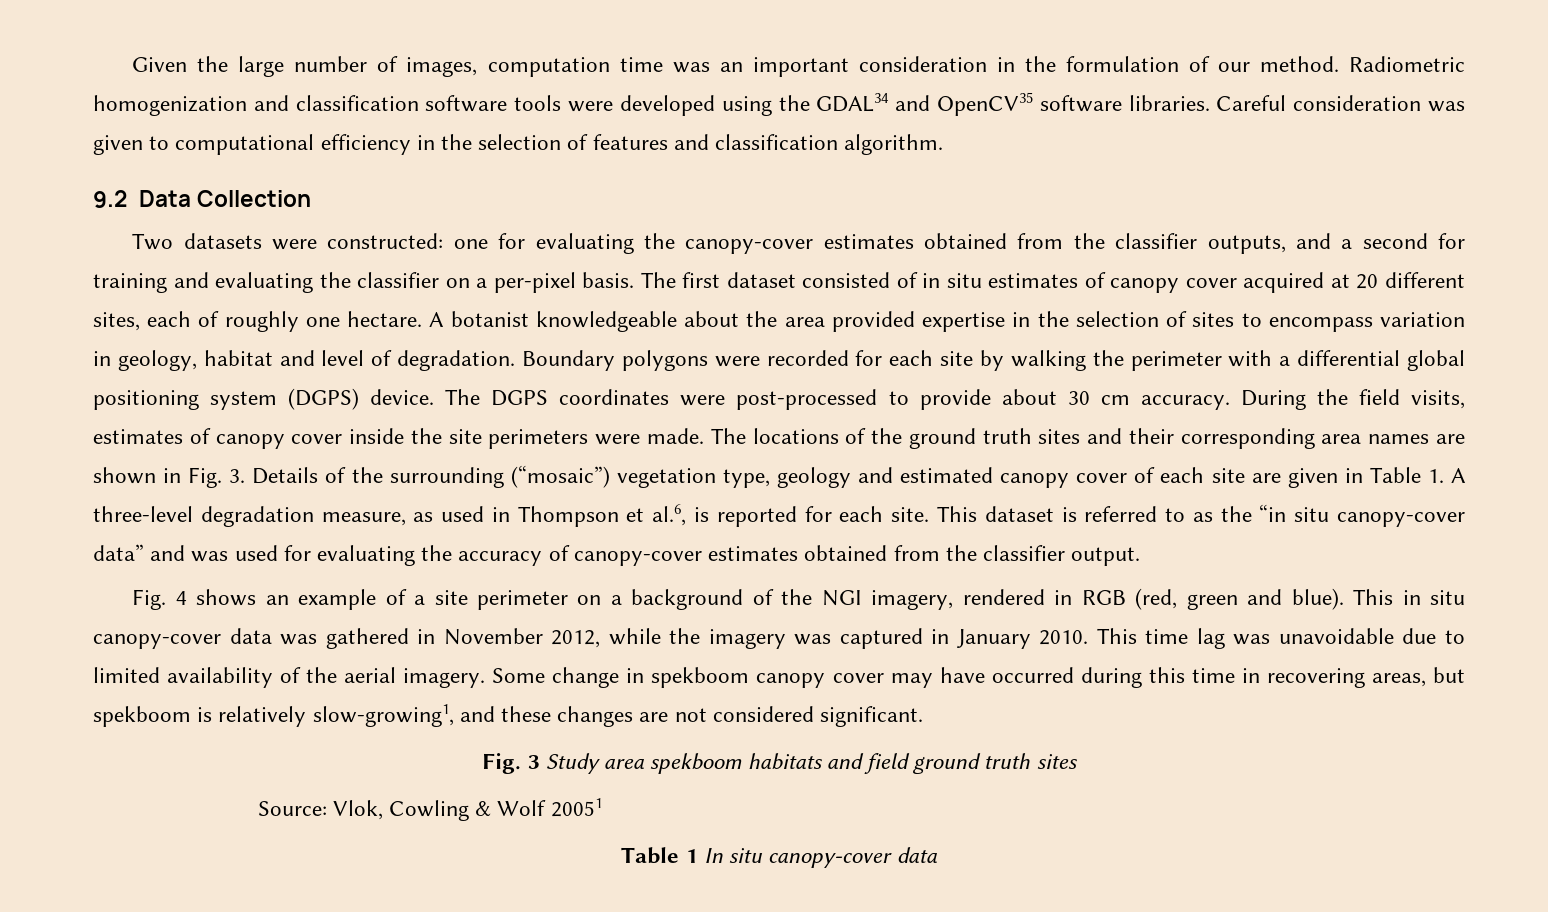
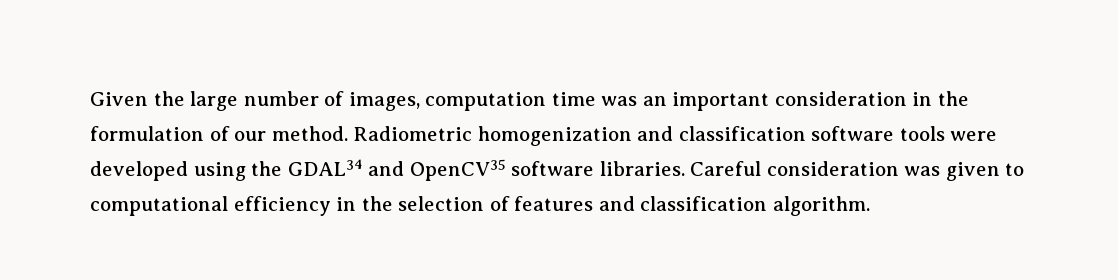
- 9.2 Data Collection
- Two datasets were constructed: one for evaluating the canopy-cover estimates obtained from the classifier outputs, and a second for training and evaluating the classifier on a per-pixel basis. The first dataset consisted of in situ estimates of canopy cover acquired at 20 different sites, each of roughly one hectare. A botanist knowledgeable about the area provided expertise in the selection of sites to encompass variation in geology, habitat and level of degradation. Boundary polygons were recorded for each site by walking the perimeter with a differential global positioning system (DGPS) device. The DGPS coordinates were post-processed to provide about 30 cm accuracy. During the field visits, estimates of canopy cover inside the site perimeters were made. The locations of the ground truth sites and their corresponding area names are shown in Fig. 3. Details of the surrounding (“mosaic”) vegetation type, geology and estimated canopy cover of each site are given in Table 1. A three-level degradation measure, as used in Thompson et al.6, is reported for each site. This dataset is referred to as the “in situ canopy-cover data” and was used for evaluating the accuracy of canopy-cover estimates obtained from the classifier output.
- Fig. 4 shows an example of a site perimeter on a background of the NGI imagery, rendered in RGB (red, green and blue). This in situ canopy-cover data was gathered in November 2012, while the imagery was captured in January 2010. This time lag was unavoidable due to limited availability of the aerial imagery. Some change in spekboom canopy cover may have occurred during this time in recovering areas, but spekboom is relatively slow-growing1, and these changes are not considered significant.
- Fig. 3 Study area spekboom habitats and field ground truth sites
- Source: Vlok, Cowling & Wolf 20051
- Table 1 In situ canopy-cover data

